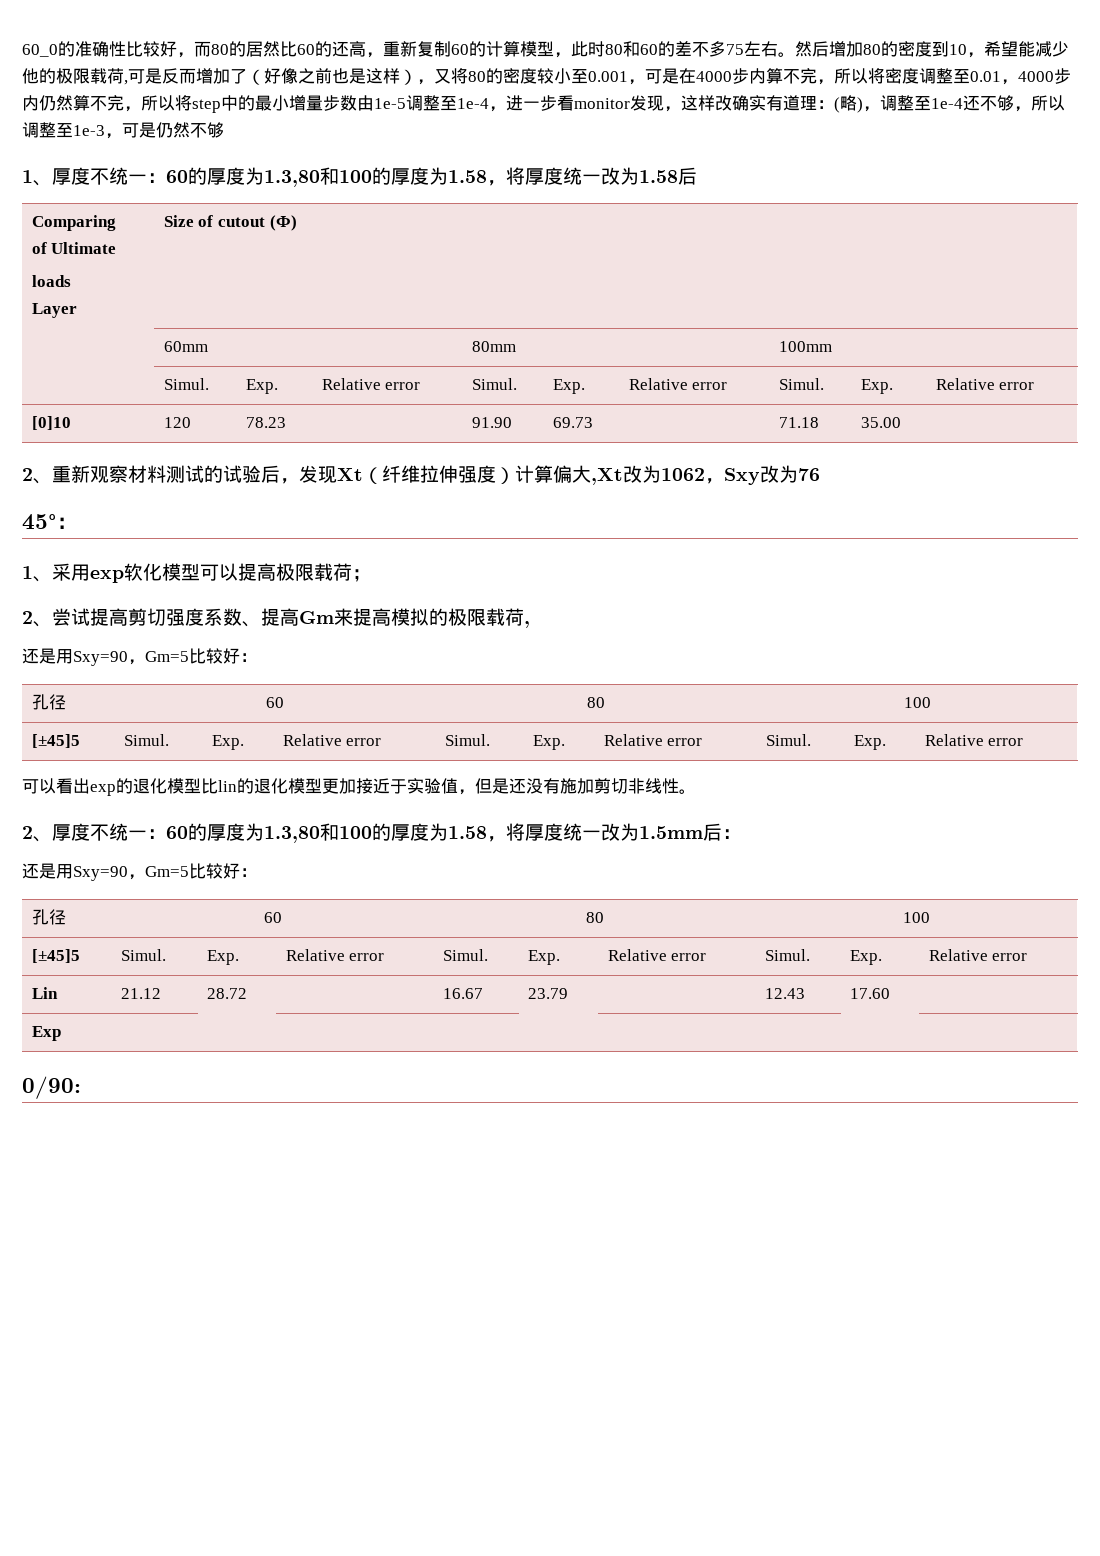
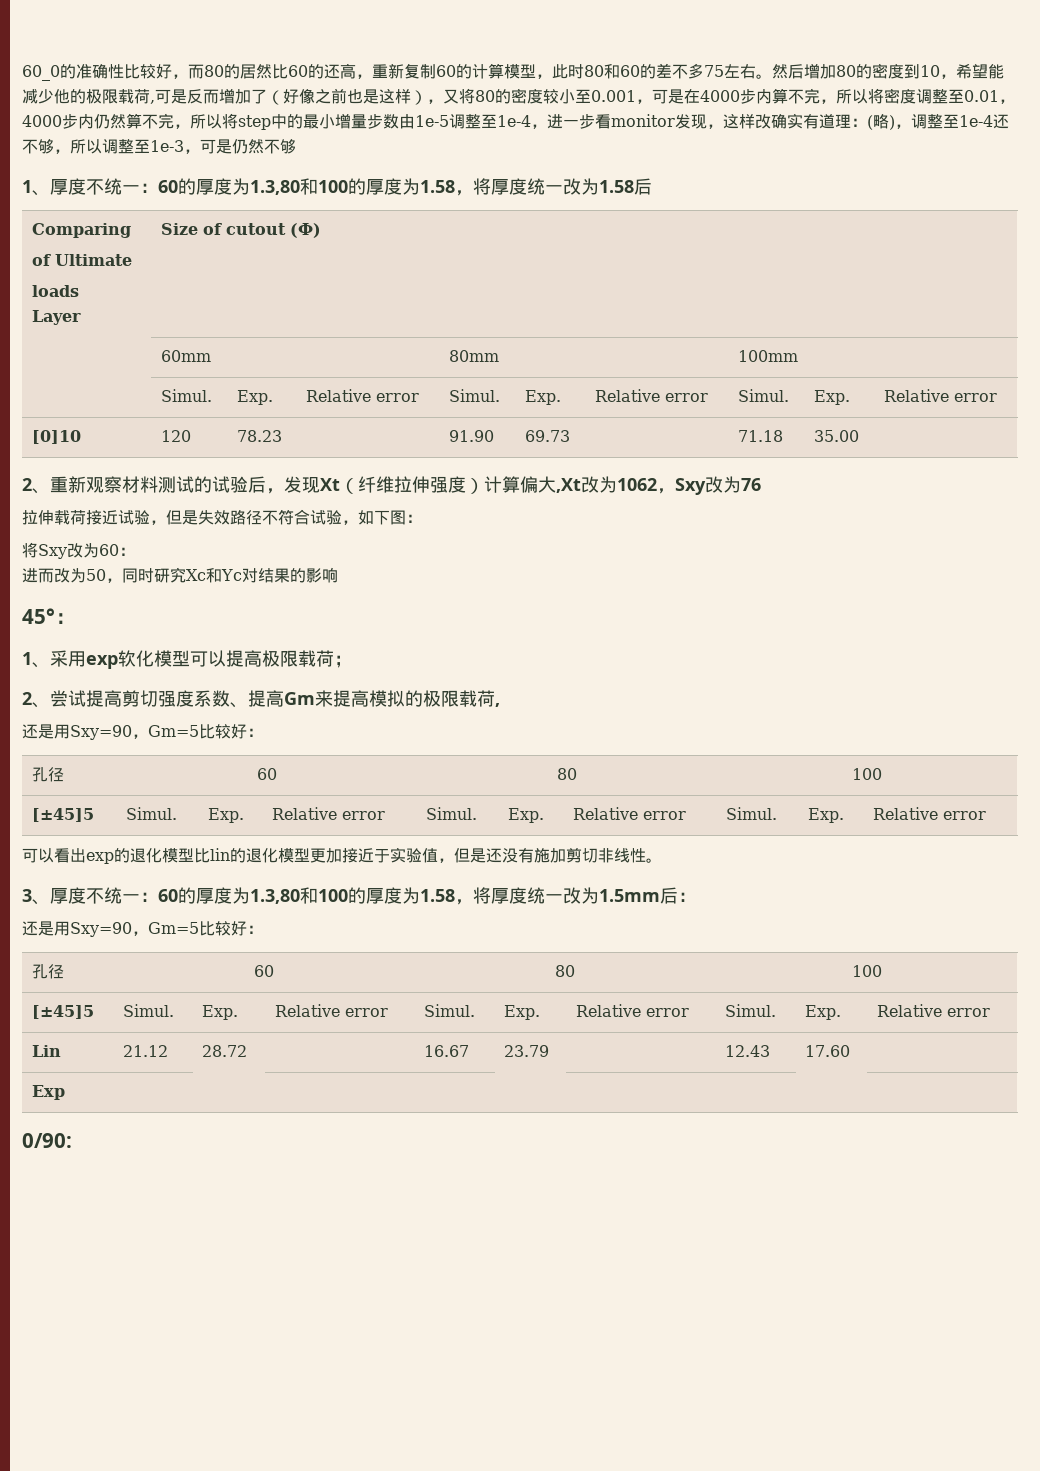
+ 拉伸载荷接近试验，但是失效路径不符合试验，如下图：
+ 将Sxy改为60：
+ 进而改为50，同时研究Xc和Yc对结果的影响
- 2、厚度不统一：60的厚度为1.3,80和100的厚度为1.58，将厚度统一改为1.5mm后：
+ 3、厚度不统一：60的厚度为1.3,80和100的厚度为1.58，将厚度统一改为1.5mm后：

